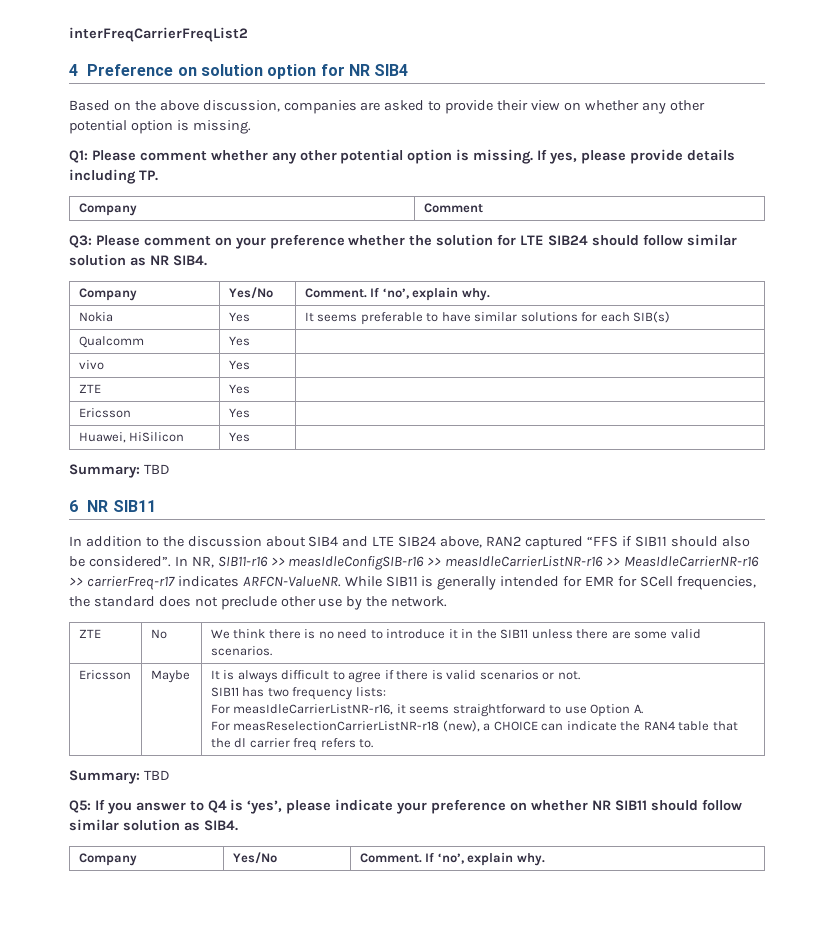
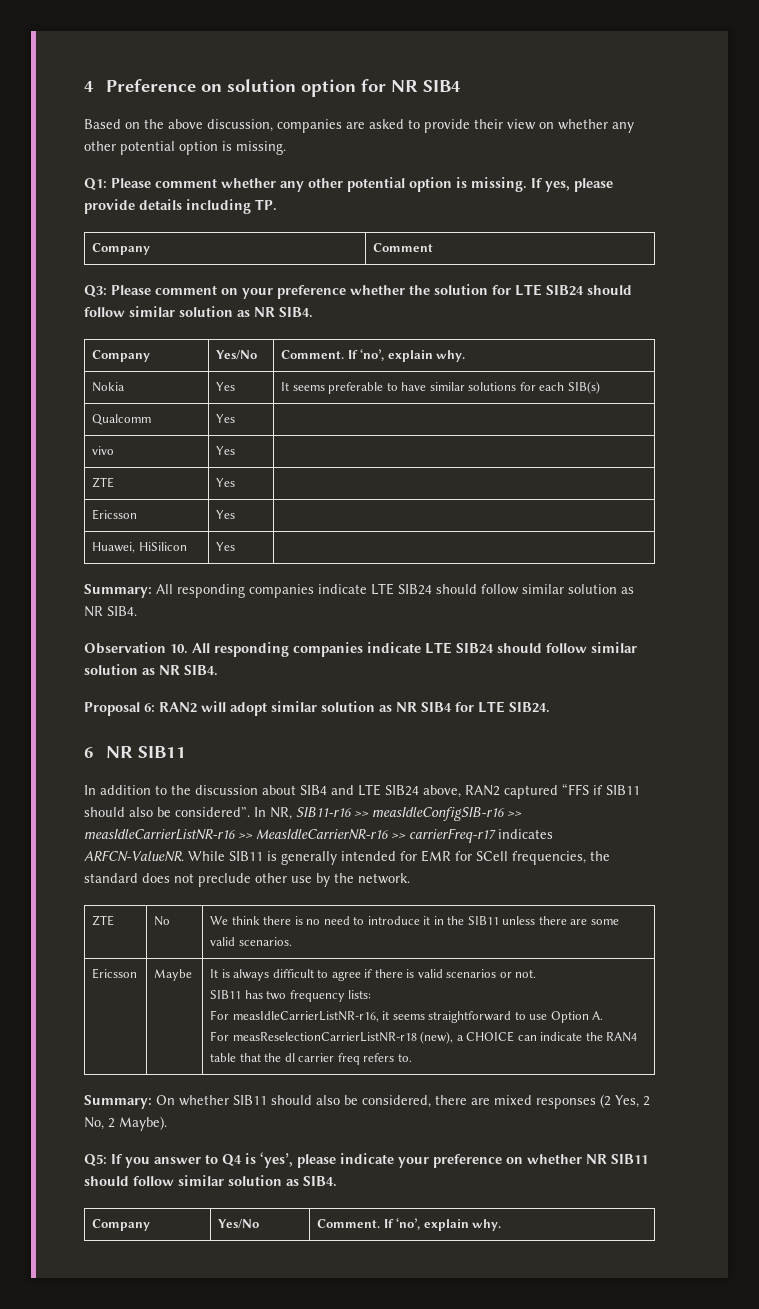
- interFreqCarrierFreqList2
  Huawei, HiSilicon | Yes |
- Summary: TBD
+ Summary: All responding companies indicate LTE SIB24 should follow similar solution as NR SIB4.
+ Observation 10. All responding companies indicate LTE SIB24 should follow similar solution as NR SIB4.
+ Proposal 6: RAN2 will adopt similar solution as NR SIB4 for LTE SIB24.
  For measReselectionCarrierListNR-r18 (new), a CHOICE can indicate the RAN4 table that the dl carrier freq refers to.
- Summary: TBD
+ Summary: On whether SIB11 should also be considered, there are mixed responses (2 Yes, 2 No, 2 Maybe).

